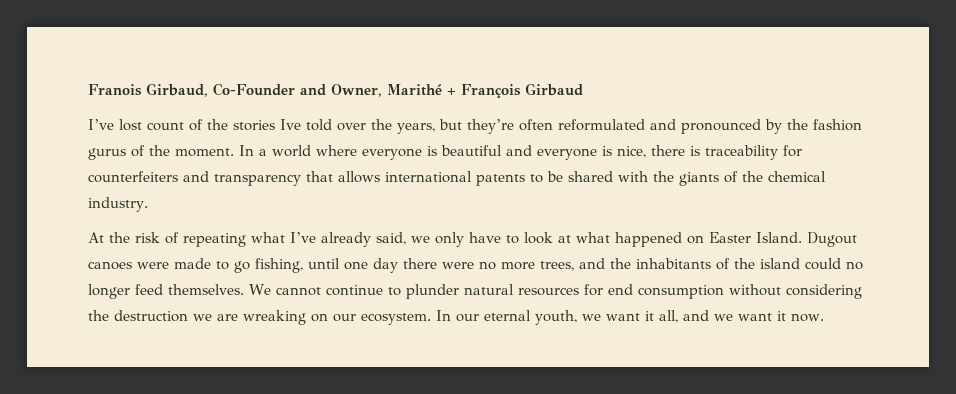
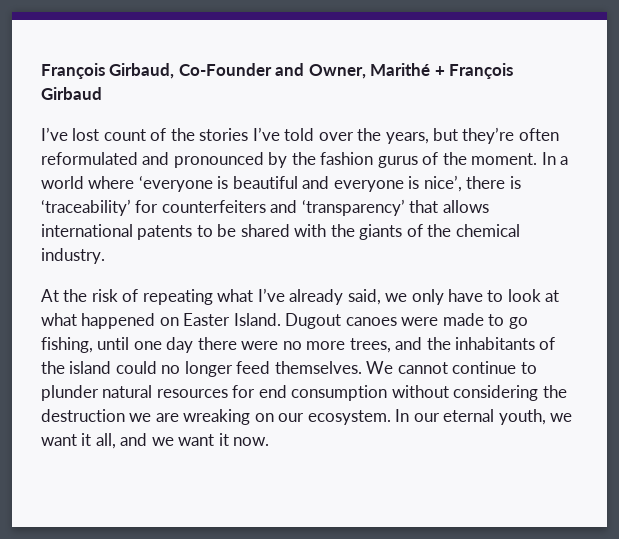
- Franois Girbaud, Co-Founder and Owner, Marithé + François Girbaud
+ François Girbaud, Co-Founder and Owner, Marithé + François Girbaud
- I’ve lost count of the stories Ive told over the years, but they’re often reformulated and pronounced by the fashion gurus of the moment.
+ I’ve lost count of the stories I’ve told over the years, but they’re often reformulated and pronounced by the fashion gurus of the moment.
- In a world where everyone is beautiful and everyone is nice, there is traceability for counterfeiters and transparency that allows international patents to be shared with the giants of the chemical industry.
+ In a world where ‘everyone is beautiful and everyone is nice’, there is ‘traceability’ for counterfeiters and ‘transparency’ that allows international patents to be shared with the giants of the chemical industry.

